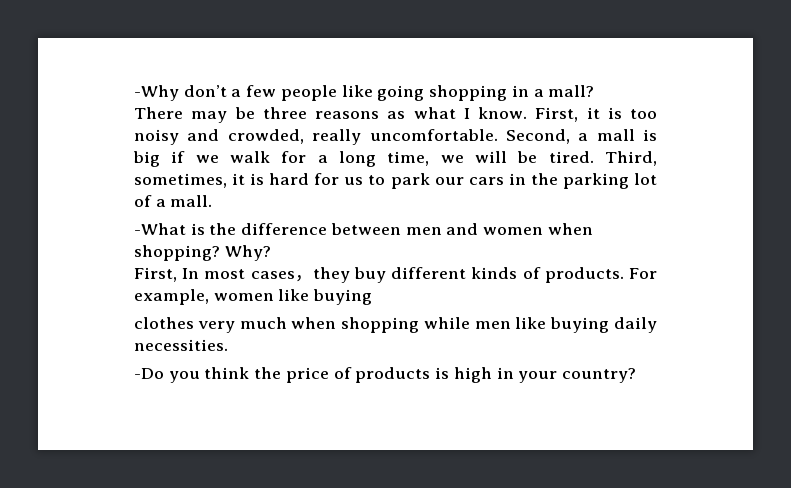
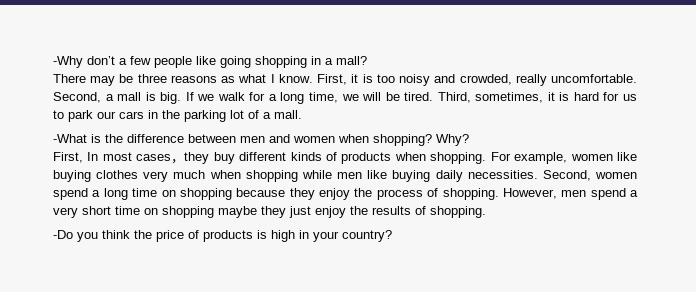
- Second, a mall is big if we walk for a long time, we will be tired.
+ Second, a mall is big. If we walk for a long time, we will be tired.
- First, In most cases，they buy different kinds of products.
+ First, In most cases，they buy different kinds of products when shopping.
- For example, women like buying
- clothes very much when shopping while men like buying daily necessities.
+ For example, women like buying clothes very much when shopping while men like buying daily necessities. Second, women spend a long time on shopping because they enjoy the process of shopping. However, men spend a very short time on shopping maybe they just enjoy the results of shopping.

